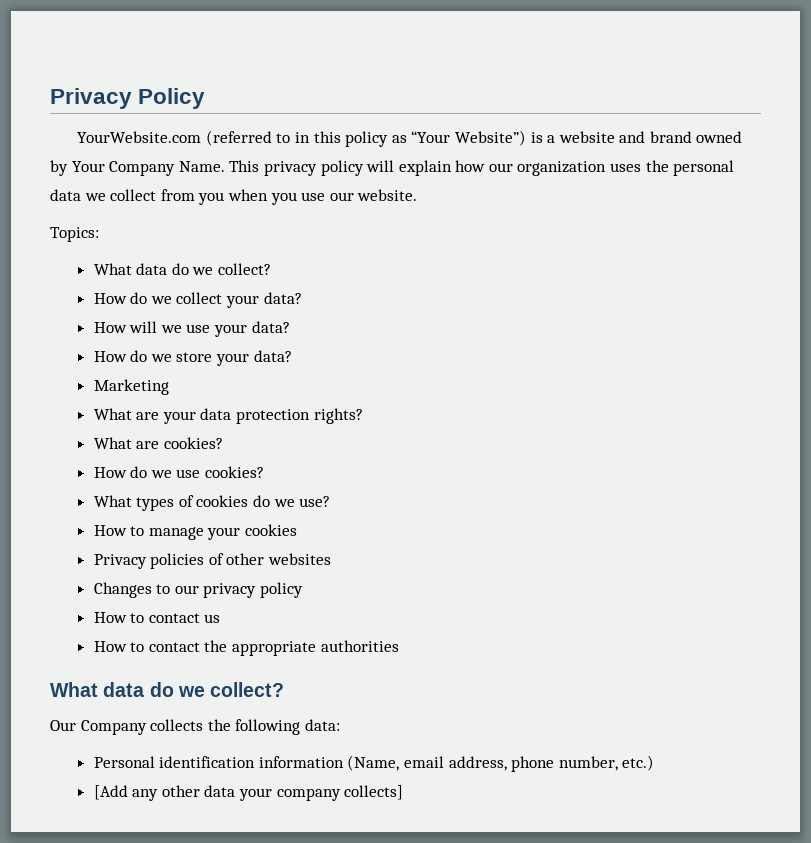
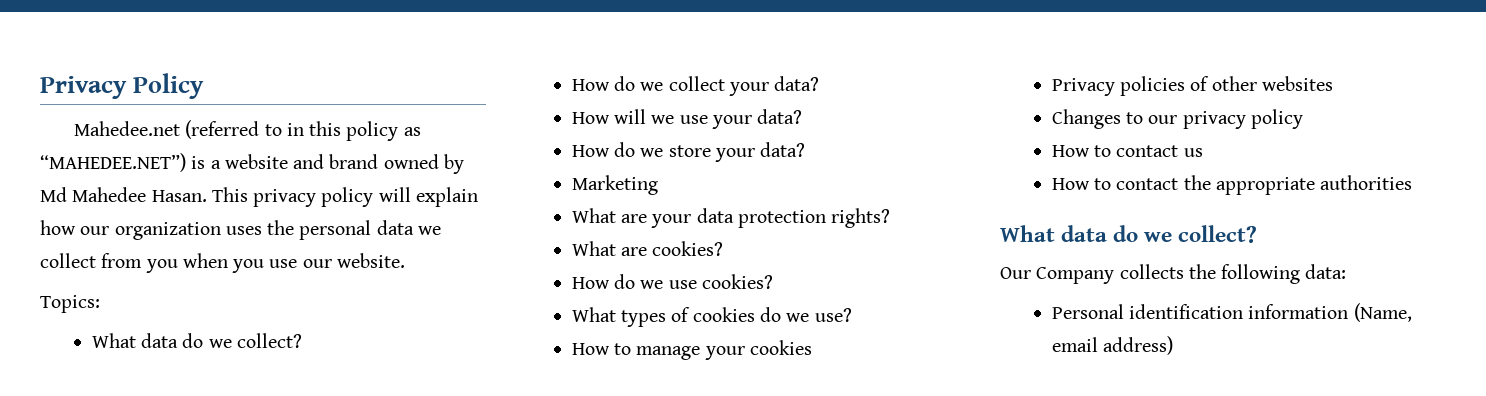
- YourWebsite.com (referred to in this policy as “Your Website”) is a website and brand owned by Your Company Name.
+ Mahedee.net (referred to in this policy as “MAHEDEE.NET”) is a website and brand owned by Md Mahedee Hasan.
- Personal identification information (Name, email address, phone number, etc.)
- [Add any other data your company collects]
+ Personal identification information (Name, email address)

